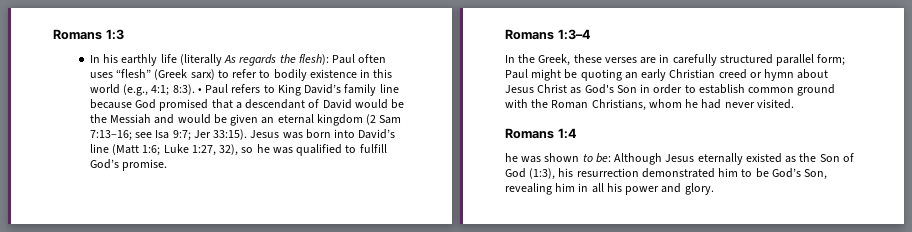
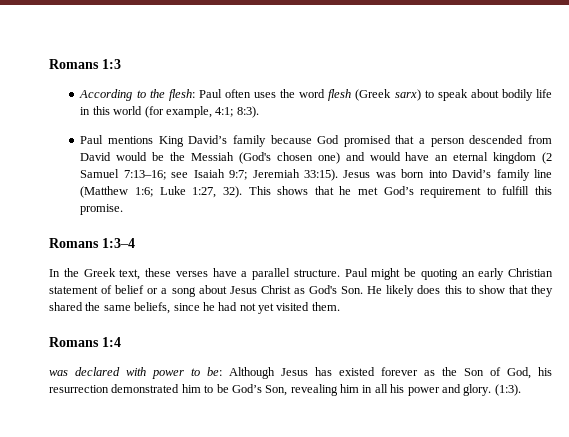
- In his earthly life (literally As regards the flesh): Paul often uses “flesh” (Greek sarx) to refer to bodily existence in this world (e.g., 4:1; 8:3). • Paul refers to King David’s family line because God promised that a descendant of David would be the Messiah and would be given an eternal kingdom (2 Sam 7:13–16; see Isa 9:7; Jer 33:15).
+ According to the flesh: Paul often uses the word flesh (Greek sarx) to speak about bodily life in this world (for example, 4:1; 8:3).
+ Paul mentions King David’s family because God promised that a person descended from David would be the Messiah (God's chosen one) and would have an eternal kingdom (2 Samuel 7:13–16; see Isaiah 9:7; Jeremiah 33:15).
- Jesus was born into David’s line (Matt 1:6; Luke 1:27, 32), so he was qualified to fulfill God’s promise.
+ Jesus was born into David’s family line (Matthew 1:6; Luke 1:27, 32). This shows that he met God’s requirement to fulfill this promise.
- In the Greek, these verses are in carefully structured parallel form; Paul might be quoting an early Christian creed or hymn about Jesus Christ as God's Son in order to establish common ground with the Roman Christians, whom he had never visited.
+ In the Greek text, these verses have a parallel structure. Paul might be quoting an early Christian statement of belief or a song about Jesus Christ as God's Son. He likely does this to show that they shared the same beliefs, since he had not yet visited them.
  Romans 1:4
- he was shown to be: Although Jesus eternally existed as the Son of God (1:3), his resurrection demonstrated him to be God’s Son, revealing him in all his power and glory.
+ was declared with power to be: Although Jesus has existed forever as the Son of God, his resurrection demonstrated him to be God’s Son, revealing him in all his power and glory.
+ (1:3).

